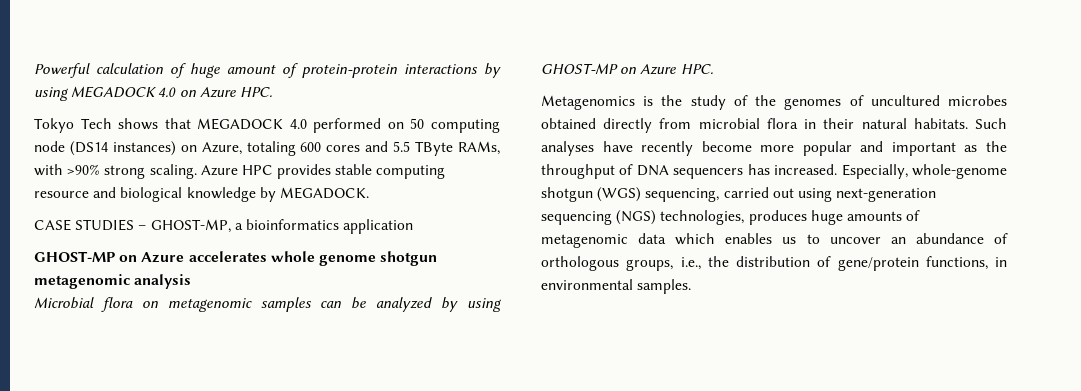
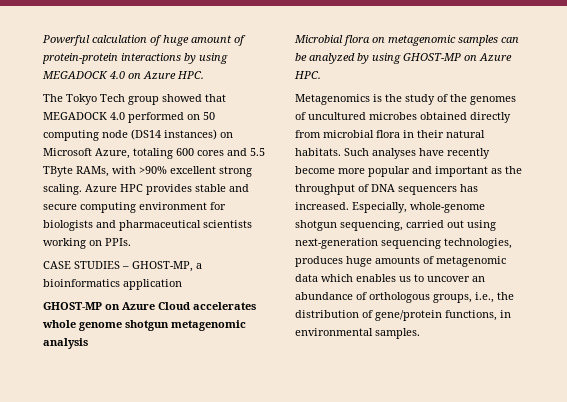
- Tokyo Tech shows that MEGADOCK 4.0 performed on 50 computing node (DS14 instances) on Azure, totaling 600 cores and 5.5 TByte RAMs, with >90% strong scaling.
+ The Tokyo Tech group showed that MEGADOCK 4.0 performed on 50 computing node (DS14 instances) on Microsoft Azure, totaling 600 cores and 5.5 TByte RAMs, with >90% excellent strong scaling.
- Azure HPC provides stable computing resource and biological knowledge by MEGADOCK.
+ Azure HPC provides stable and secure computing environment for biologists and pharmaceutical scientists working on PPIs.
- GHOST-MP on Azure accelerates whole genome shotgun metagenomic analysis
+ GHOST-MP on Azure Cloud accelerates whole genome shotgun metagenomic analysis
- Especially, whole-genome shotgun (WGS) sequencing, carried out using next-generation sequencing (NGS) technologies, produces huge amounts of metagenomic data which enables us to uncover an abundance of orthologous groups, i.e., the distribution of gene/protein functions, in environmental samples.
+ Especially, whole-genome shotgun sequencing, carried out using next-generation sequencing technologies, produces huge amounts of metagenomic data which enables us to uncover an abundance of orthologous groups, i.e., the distribution of gene/protein functions, in environmental samples.

